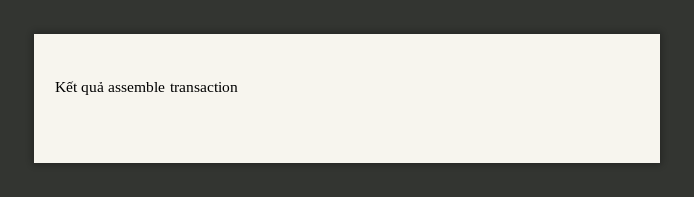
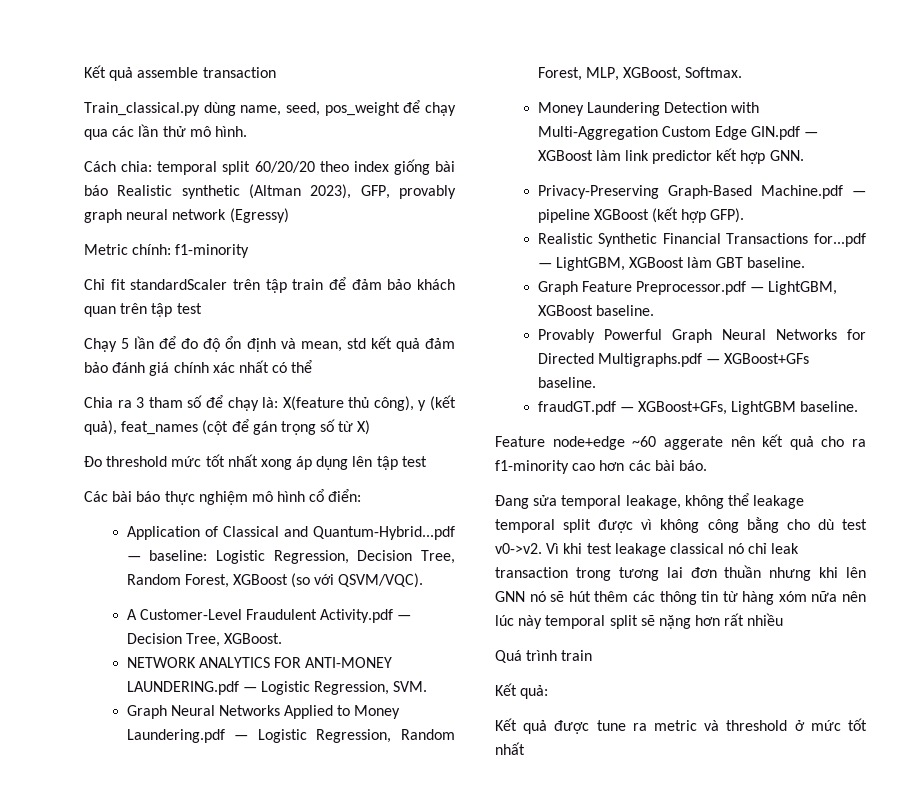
+ Train_classical.py dùng name, seed, pos_weight để chạy qua các lần thử mô hình.
+ Cách chia: temporal split 60/20/20 theo index giống bài báo Realistic synthetic (Altman 2023), GFP, provably graph neural network (Egressy)
+ Metric chính: f1-minority
+ Chỉ fit standardScaler trên tập train để đảm bảo khách quan trên tập test
+ Chạy 5 lần để đo độ ổn định và mean, std kết quả đảm bảo đánh giá chính xác nhất có thể
+ Chia ra 3 tham số để chạy là: X(feature thủ công), y (kết quả), feat_names (cột để gán trọng số từ X)
+ Đo threshold mức tốt nhất xong áp dụng lên tập test
+ Các bài báo thực nghiệm mô hình cổ điển:
+ Application of Classical and Quantum-Hybrid...pdf — baseline: Logistic Regression, Decision Tree, Random Forest, XGBoost (so với QSVM/VQC).
+ A Customer-Level Fraudulent Activity.pdf — Decision Tree, XGBoost.
+ NETWORK ANALYTICS FOR ANTI-MONEY LAUNDERING.pdf — Logistic Regression, SVM.
+ Graph Neural Networks Applied to Money Laundering.pdf — Logistic Regression, Random Forest, MLP, XGBoost, Softmax.
+ Money Laundering Detection with Multi-Aggregation Custom Edge GIN.pdf — XGBoost làm link predictor kết hợp GNN.
+ Privacy-Preserving Graph-Based Machine.pdf — pipeline XGBoost (kết hợp GFP).
+ Realistic Synthetic Financial Transactions for...pdf — LightGBM, XGBoost làm GBT baseline.
+ Graph Feature Preprocessor.pdf — LightGBM, XGBoost baseline.
+ Provably Powerful Graph Neural Networks for Directed Multigraphs.pdf — XGBoost+GFs baseline.
+ fraudGT.pdf — XGBoost+GFs, LightGBM baseline.
+ Feature node+edge ~60 aggerate nên kết quả cho ra f1-minority cao hơn các bài báo.
+ Đang sửa temporal leakage, không thể leakage temporal split được vì không công bằng cho dù test v0->v2. Vì khi test leakage classical nó chỉ leak transaction trong tương lai đơn thuần nhưng khi lên GNN nó sẽ hút thêm các thông tin từ hàng xóm nữa nên lúc này temporal split sẽ nặng hơn rất nhiều
+ Quá trình train
+ Kết quả:
+ Kết quả được tune ra metric và threshold ở mức tốt nhất

